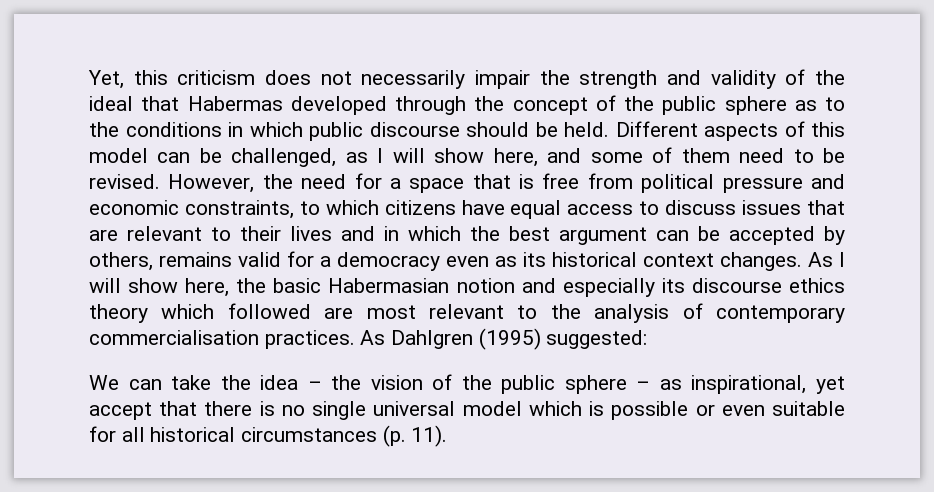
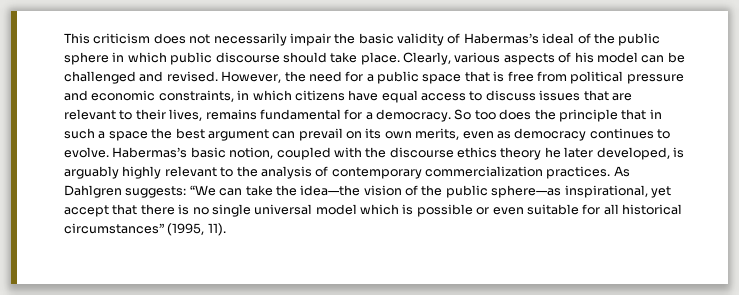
- Yet, this criticism does not necessarily impair the strength and validity of the ideal that Habermas developed through the concept of the public sphere as to the conditions in which public discourse should be held. Different aspects of this model can be challenged, as I will show here, and some of them need to be revised.
+ This criticism does not necessarily impair the basic validity of Habermas’s ideal of the public sphere in which public discourse should take place. Clearly, various aspects of his model can be challenged and revised.
- However, the need for a space that is free from political pressure and economic constraints, to which citizens have equal access to discuss issues that are relevant to their lives and in which the best argument can be accepted by others, remains valid for a democracy even as its historical context changes. As I will show here, the basic Habermasian notion and especially its discourse ethics theory which followed are most relevant to the analysis of contemporary commercialisation practices.
+ However, the need for a public space that is free from political pressure and economic constraints, in which citizens have equal access to discuss issues that are relevant to their lives, remains fundamental for a democracy. So too does the principle that in such a space the best argument can prevail on its own merits, even as democracy continues to evolve. Habermas’s basic notion, coupled with the discourse ethics theory he later developed, is arguably highly relevant to the analysis of contemporary commercialization practices.
- As Dahlgren (1995) suggested:
- We can take the idea – the vision of the public sphere – as inspirational, yet accept that there is no single universal model which is possible or even suitable for all historical circumstances (p. 11).
+ As Dahlgren suggests: “We can take the idea—the vision of the public sphere—as inspirational, yet accept that there is no single universal model which is possible or even suitable for all historical circumstances” (1995, 11).

